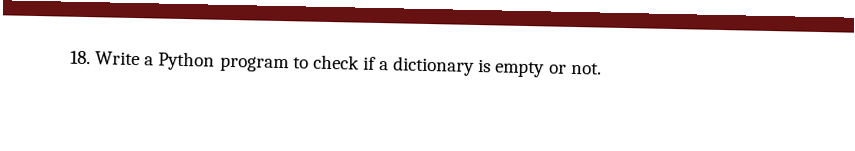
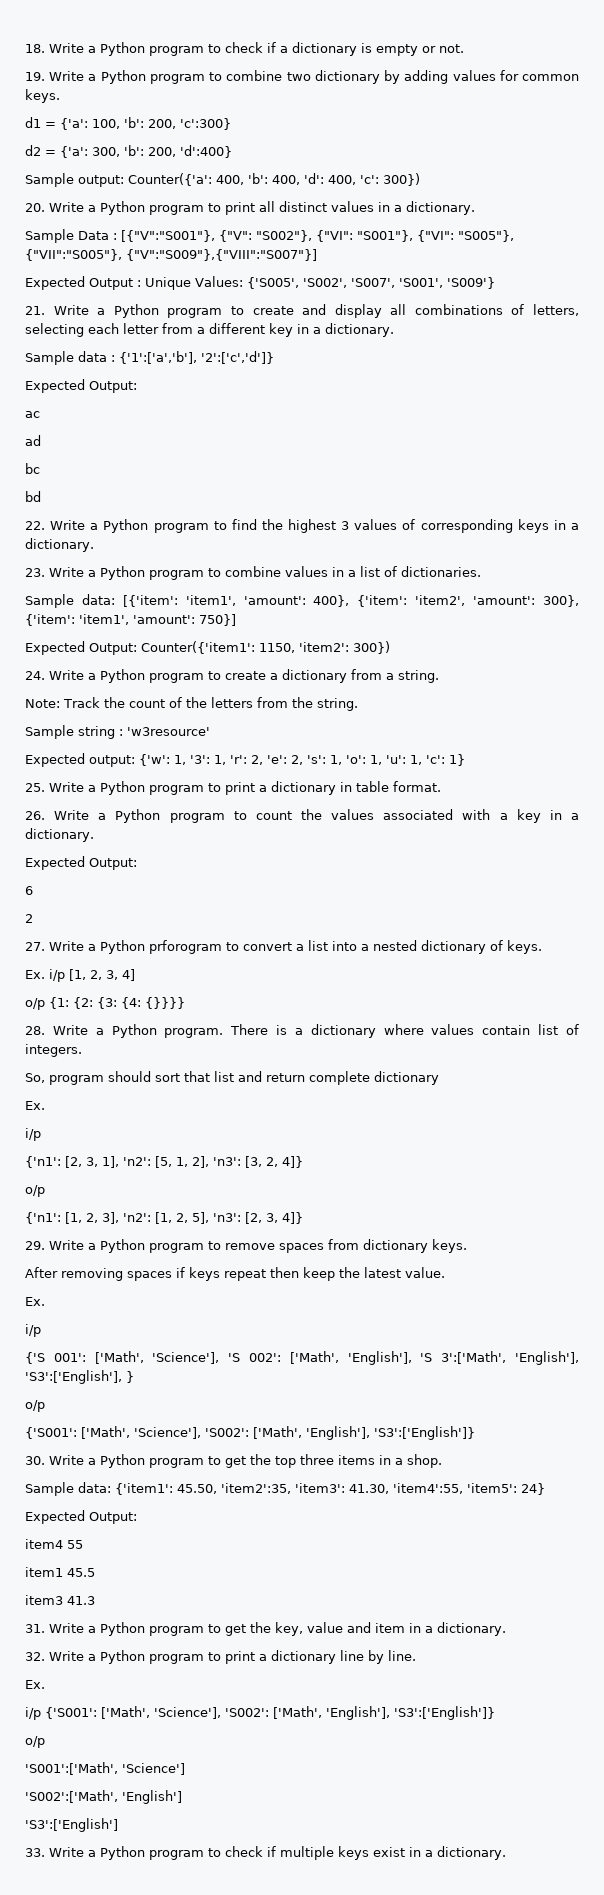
+ 19. Write a Python program to combine two dictionary by adding values for common keys.
+ d1 = {'a': 100, 'b': 200, 'c':300}
+ d2 = {'a': 300, 'b': 200, 'd':400}
+ Sample output: Counter({'a': 400, 'b': 400, 'd': 400, 'c': 300})
+ 20. Write a Python program to print all distinct values in a dictionary.
+ Sample Data : [{"V":"S001"}, {"V": "S002"}, {"VI": "S001"}, {"VI": "S005"}, {"VII":"S005"}, {"V":"S009"},{"VIII":"S007"}]
+ Expected Output : Unique Values: {'S005', 'S002', 'S007', 'S001', 'S009'}
+ 21. Write a Python program to create and display all combinations of letters, selecting each letter from a different key in a dictionary.
+ Sample data : {'1':['a','b'], '2':['c','d']}
+ Expected Output:
+ ac
+ ad
+ bc
+ bd
+ 22. Write a Python program to find the highest 3 values of corresponding keys in a dictionary.
+ 23. Write a Python program to combine values in a list of dictionaries.
+ Sample data: [{'item': 'item1', 'amount': 400}, {'item': 'item2', 'amount': 300}, {'item': 'item1', 'amount': 750}]
+ Expected Output: Counter({'item1': 1150, 'item2': 300})
+ 24. Write a Python program to create a dictionary from a string.
+ Note: Track the count of the letters from the string.
+ Sample string : 'w3resource'
+ Expected output: {'w': 1, '3': 1, 'r': 2, 'e': 2, 's': 1, 'o': 1, 'u': 1, 'c': 1}
+ 25. Write a Python program to print a dictionary in table format.
+ 26. Write a Python program to count the values associated with a key in a dictionary.
+ Expected Output:
+ 6
+ 2
+ 27. Write a Python prforogram to convert a list into a nested dictionary of keys.
+ Ex. i/p [1, 2, 3, 4]
+ o/p {1: {2: {3: {4: {}}}}
+ 28. Write a Python program. There is a dictionary where values contain list of integers.
+ So, program should sort that list and return complete dictionary
+ Ex.
+ i/p
+ {'n1': [2, 3, 1], 'n2': [5, 1, 2], 'n3': [3, 2, 4]}
+ o/p
+ {'n1': [1, 2, 3], 'n2': [1, 2, 5], 'n3': [2, 3, 4]}
+ 29. Write a Python program to remove spaces from dictionary keys.
+ After removing spaces if keys repeat then keep the latest value.
+ Ex.
+ i/p
+ {'S 001': ['Math', 'Science'], 'S 002': ['Math', 'English'], 'S 3':['Math', 'English'], 'S3':['English'], }
+ o/p
+ {'S001': ['Math', 'Science'], 'S002': ['Math', 'English'], 'S3':['English']}
+ 30. Write a Python program to get the top three items in a shop.
+ Sample data: {'item1': 45.50, 'item2':35, 'item3': 41.30, 'item4':55, 'item5': 24}
+ Expected Output:
+ item4 55
+ item1 45.5
+ item3 41.3
+ 31. Write a Python program to get the key, value and item in a dictionary.
+ 32. Write a Python program to print a dictionary line by line.
+ Ex.
+ i/p {'S001': ['Math', 'Science'], 'S002': ['Math', 'English'], 'S3':['English']}
+ o/p
+ 'S001':['Math', 'Science']
+ 'S002':['Math', 'English']
+ 'S3':['English']
+ 33. Write a Python program to check if multiple keys exist in a dictionary.

